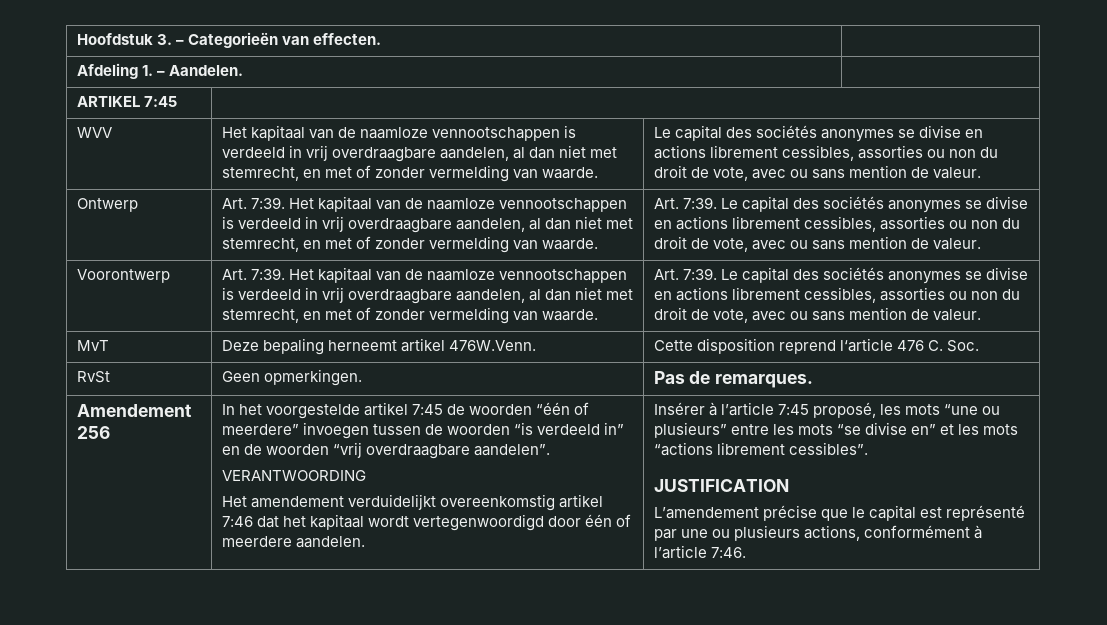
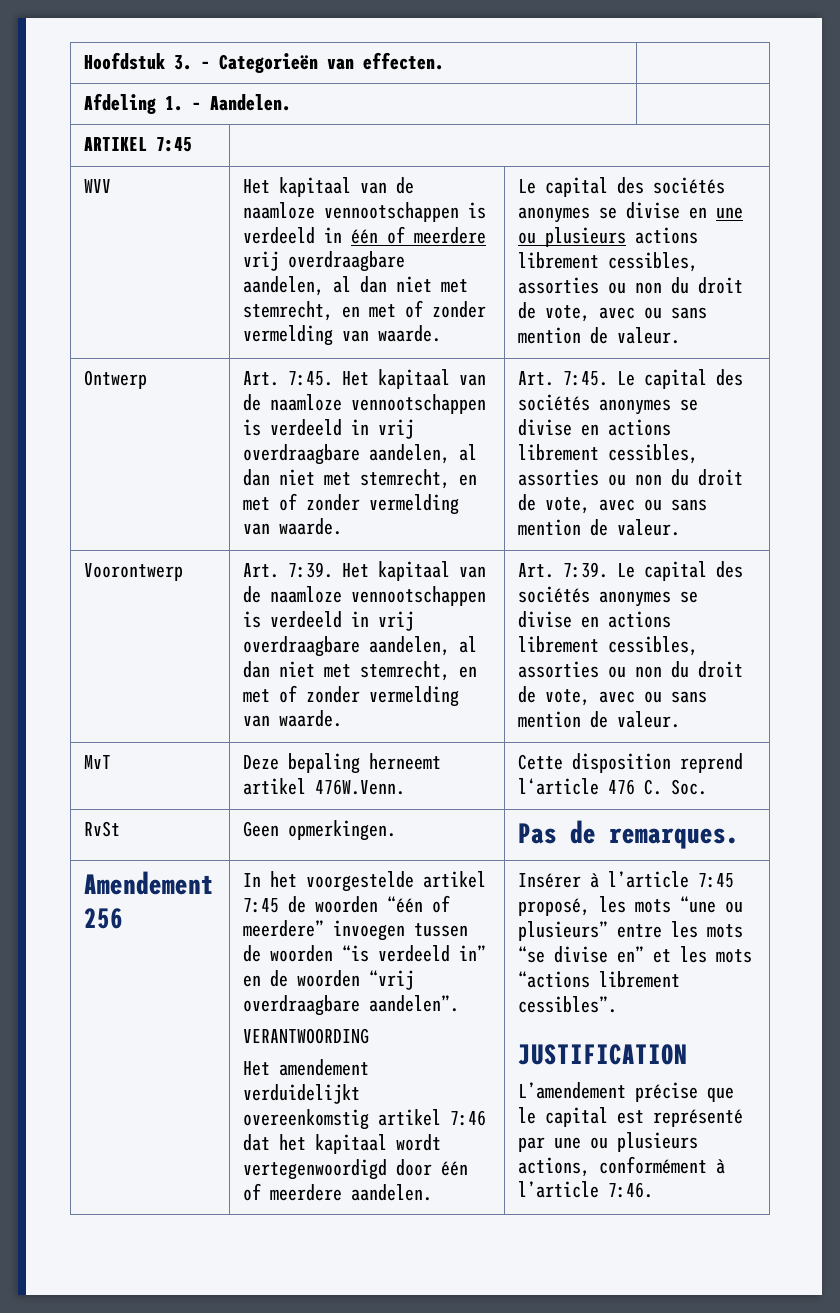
- WVV | Het kapitaal van de naamloze vennootschappen is verdeeld in vrij overdraagbare aandelen, al dan niet met stemrecht, en met of zonder vermelding van waarde. | Le capital des sociétés anonymes se divise en actions librement cessibles, assorties ou non du droit de vote, avec ou sans mention de valeur.
+ WVV | Het kapitaal van de naamloze vennootschappen is verdeeld in één of meerdere vrij overdraagbare aandelen, al dan niet met stemrecht, en met of zonder vermelding van waarde. | Le capital des sociétés anonymes se divise en une ou plusieurs actions librement cessibles, assorties ou non du droit de vote, avec ou sans mention de valeur.
- Ontwerp | Art. 7:39. Het kapitaal van de naamloze vennootschappen is verdeeld in vrij overdraagbare aandelen, al dan niet met stemrecht, en met of zonder vermelding van waarde. | Art. 7:39.
+ Ontwerp | Art. 7:45. Het kapitaal van de naamloze vennootschappen is verdeeld in vrij overdraagbare aandelen, al dan niet met stemrecht, en met of zonder vermelding van waarde. | Art. 7:45.

